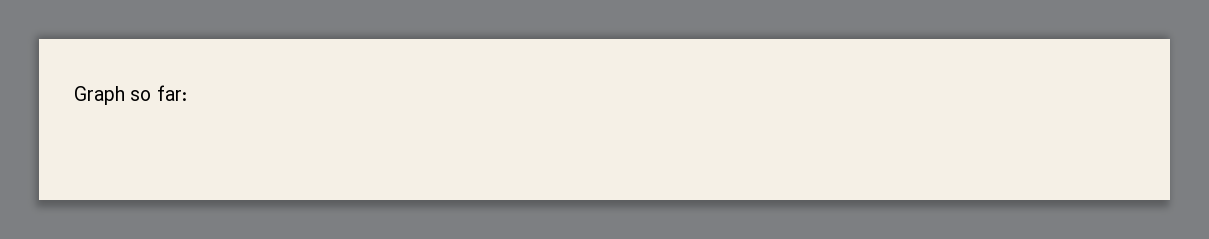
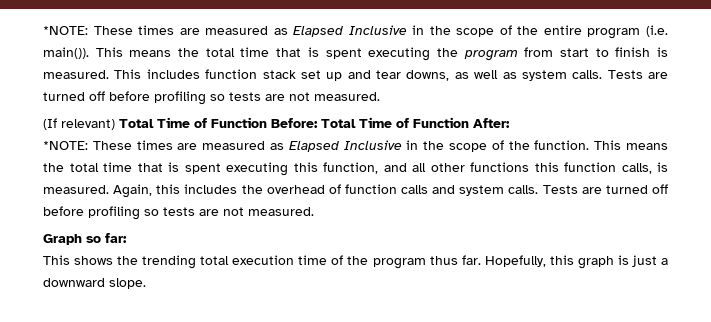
+ *NOTE: These times are measured as Elapsed Inclusive in the scope of the entire program (i.e. main()). This means the total time that is spent executing the program from start to finish is measured. This includes function stack set up and tear downs, as well as system calls. Tests are turned off before profiling so tests are not measured.
+ (If relevant) Total Time of Function Before: Total Time of Function After:
+ *NOTE: These times are measured as Elapsed Inclusive in the scope of the function. This means the total time that is spent executing this function, and all other functions this function calls, is measured. Again, this includes the overhead of function calls and system calls. Tests are turned off before profiling so tests are not measured.
  Graph so far:
+ This shows the trending total execution time of the program thus far. Hopefully, this graph is just a downward slope.

